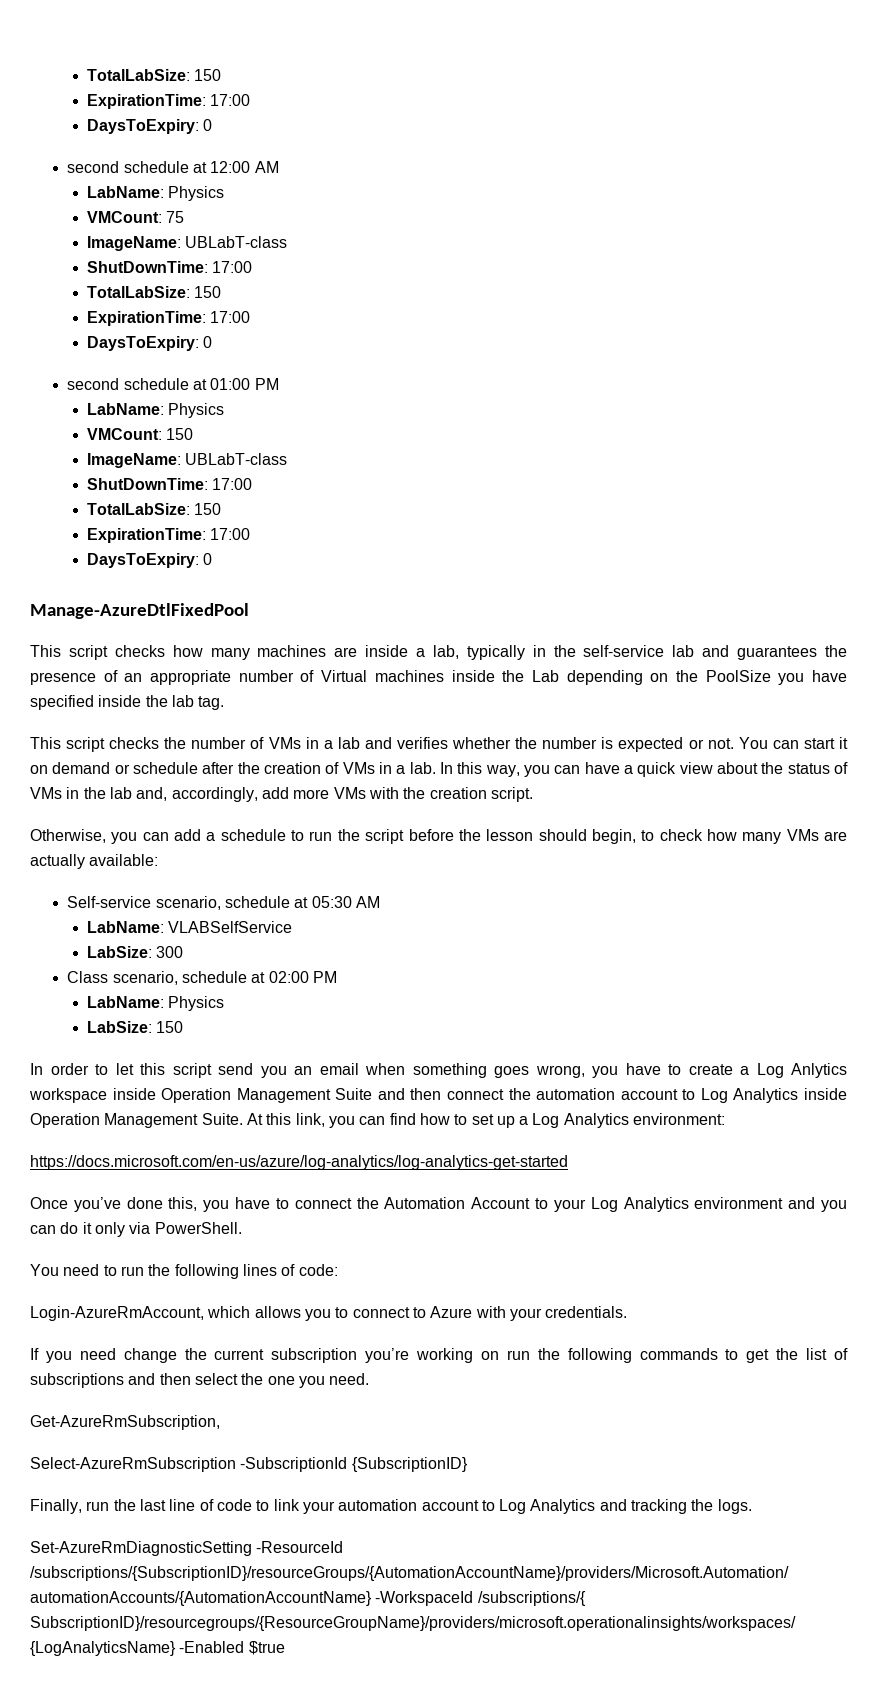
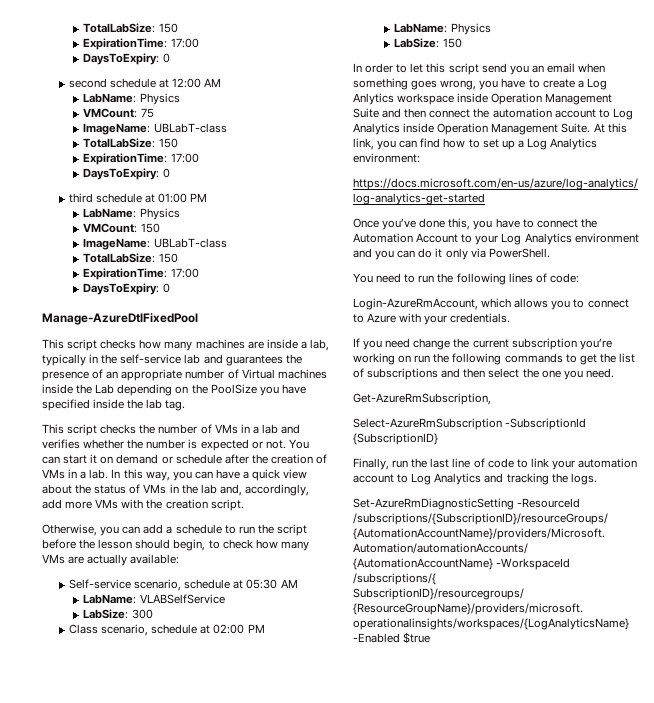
  VMCount: 75
  ImageName: UBLabT-class
- ShutDownTime: 17:00
  TotalLabSize: 150
  ExpirationTime: 17:00
  DaysToExpiry: 0
- second schedule at 01:00 PM
+ third schedule at 01:00 PM
  VMCount: 150
  ImageName: UBLabT-class
- ShutDownTime: 17:00

